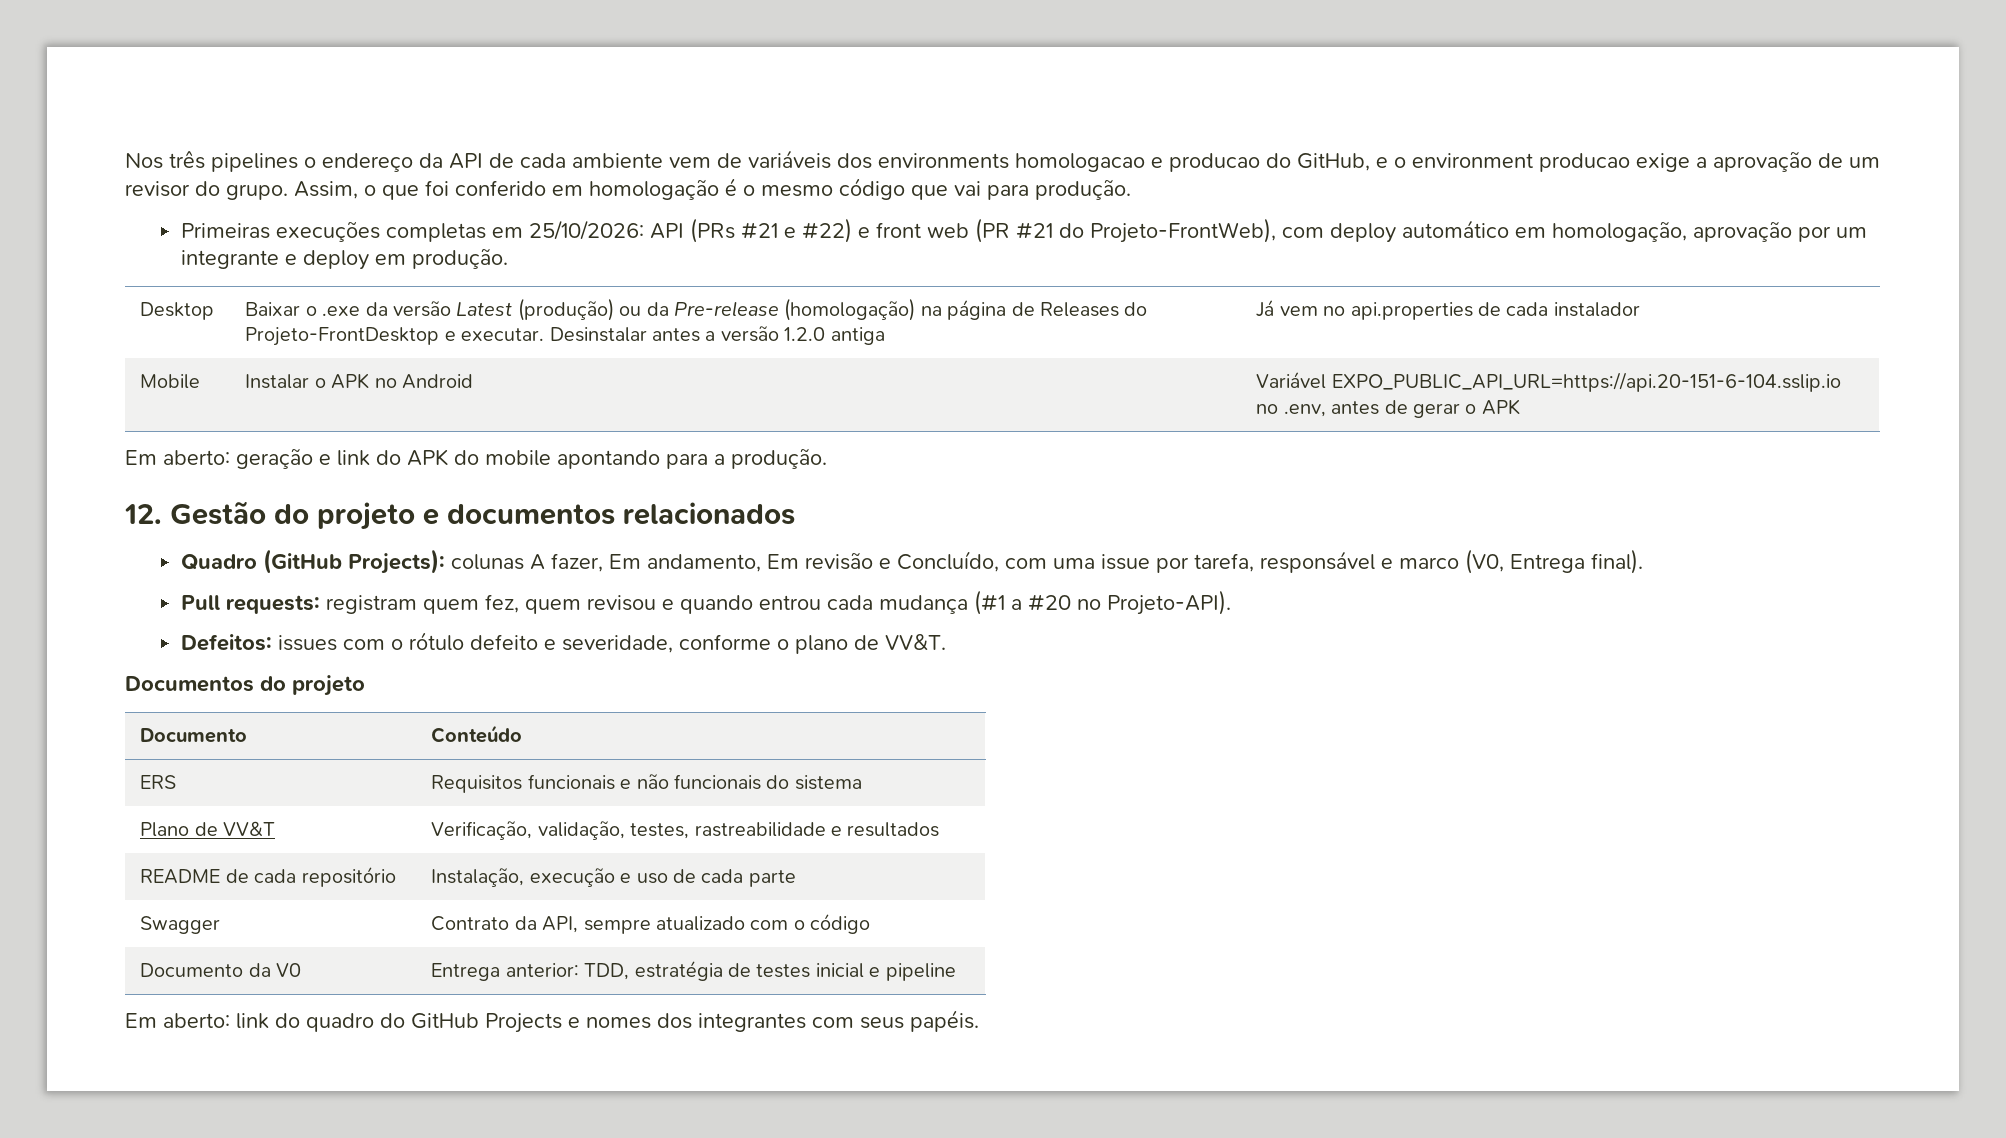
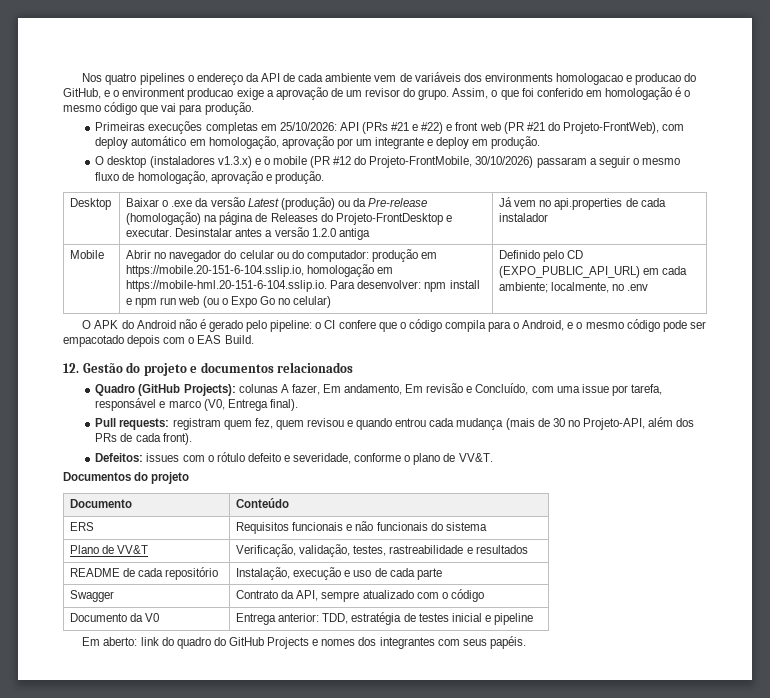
- Nos três pipelines o endereço da API de cada ambiente vem de variáveis dos environments homologacao e producao do GitHub, e o environment producao exige a aprovação de um revisor do grupo.
+ Nos quatro pipelines o endereço da API de cada ambiente vem de variáveis dos environments homologacao e producao do GitHub, e o environment producao exige a aprovação de um revisor do grupo.
+ O desktop (instaladores v1.3.x) e o mobile (PR #12 do Projeto-FrontMobile, 30/10/2026) passaram a seguir o mesmo fluxo de homologação, aprovação e produção.
- Mobile | Instalar o APK no Android | Variável EXPO_PUBLIC_API_URL=https://api.20-151-6-104.sslip.io no .env, antes de gerar o APK
- Em aberto: geração e link do APK do mobile apontando para a produção.
+ Mobile | Abrir no navegador do celular ou do computador: produção em https://mobile.20-151-6-104.sslip.io, homologação em https://mobile-hml.20-151-6-104.sslip.io. Para desenvolver: npm install e npm run web (ou o Expo Go no celular) | Definido pelo CD (EXPO_PUBLIC_API_URL) em cada ambiente; localmente, no .env
+ O APK do Android não é gerado pelo pipeline: o CI confere que o código compila para o Android, e o mesmo código pode ser empacotado depois com o EAS Build.
- Pull requests: registram quem fez, quem revisou e quando entrou cada mudança (#1 a #20 no Projeto-API).
+ Pull requests: registram quem fez, quem revisou e quando entrou cada mudança (mais de 30 no Projeto-API, além dos PRs de cada front).

